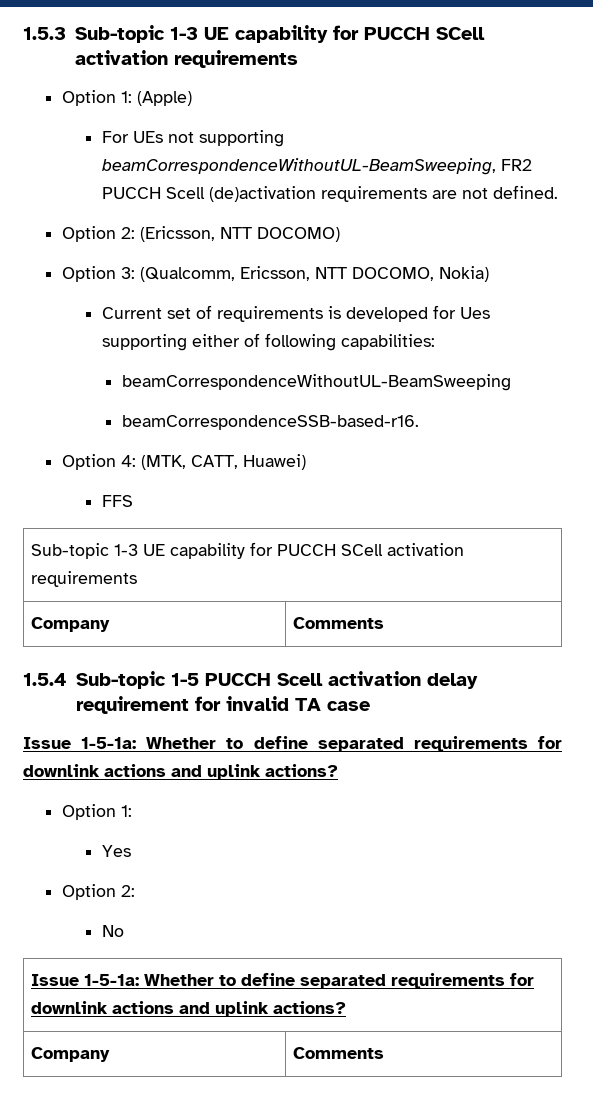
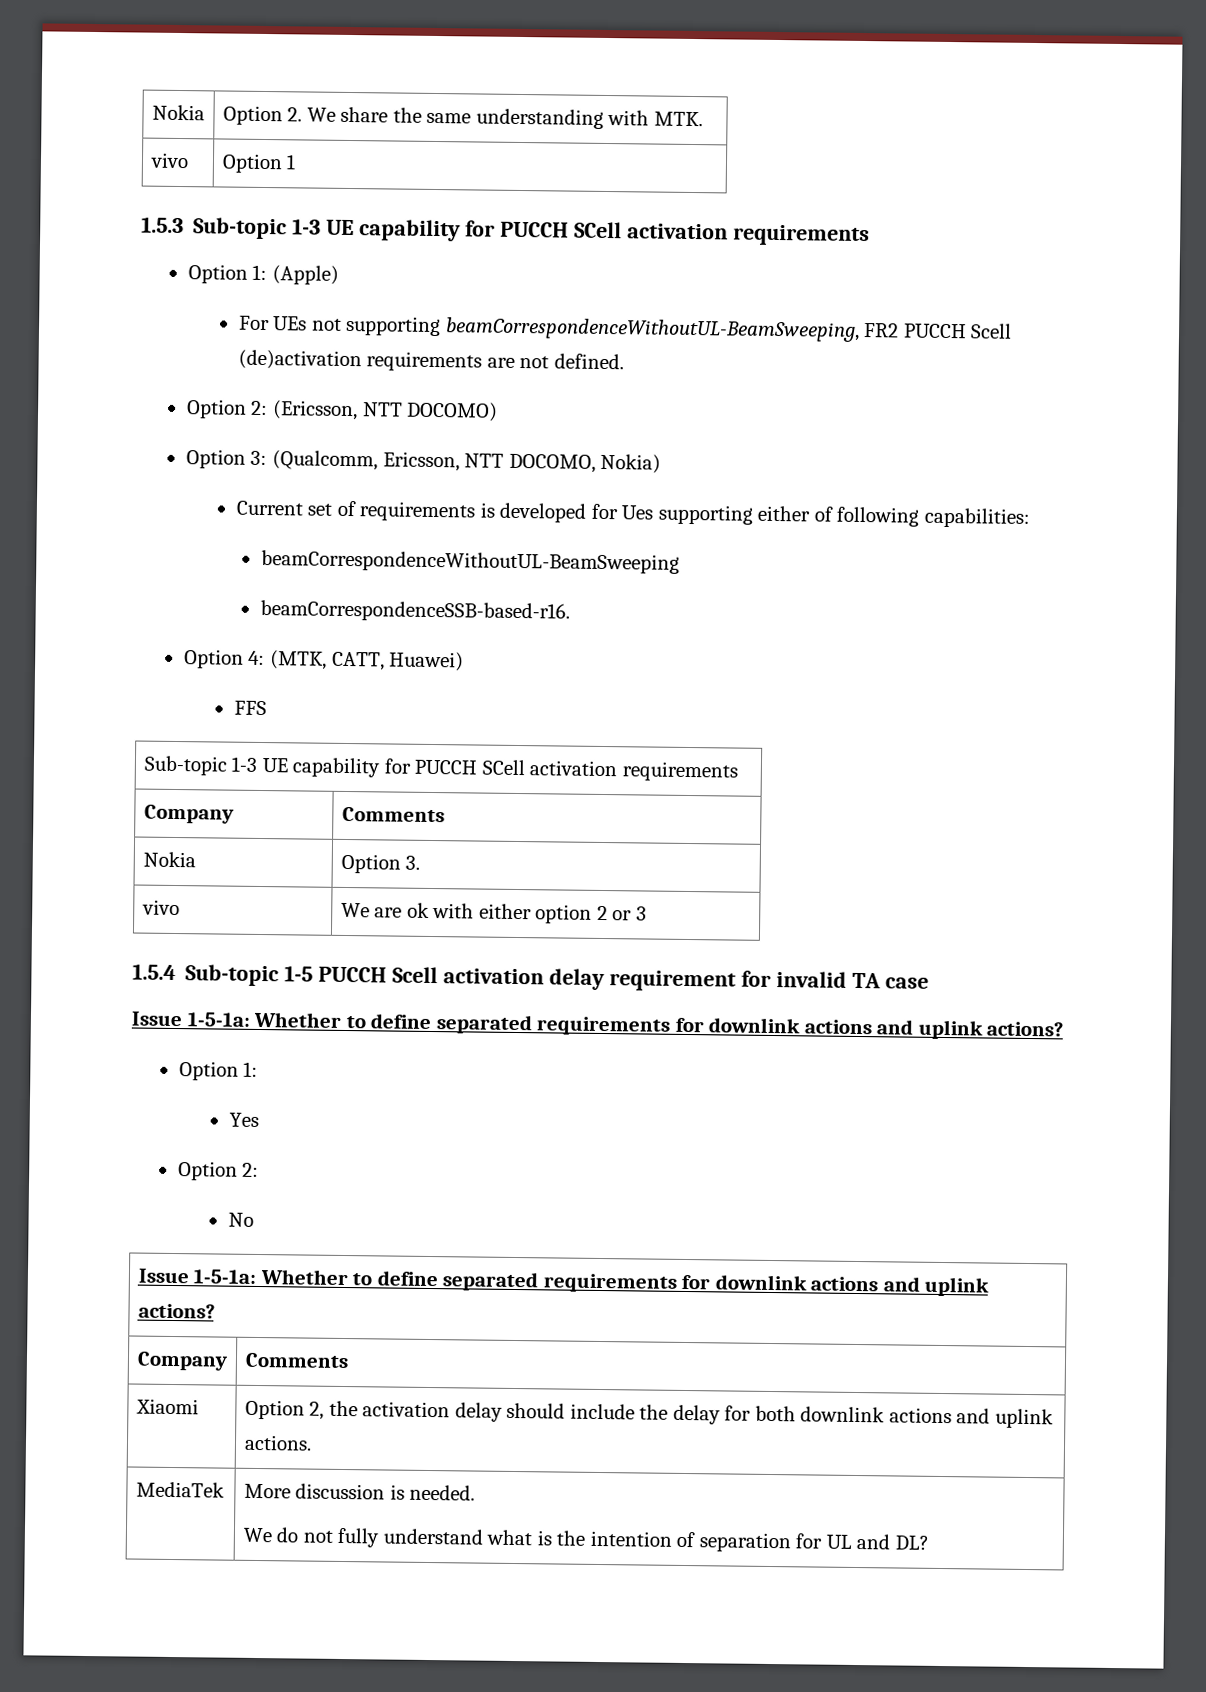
+ Nokia | Option 2. We share the same understanding with MTK.
+ vivo | Option 1
+ Nokia | Option 3.
+ vivo | We are ok with either option 2 or 3
+ Xiaomi | Option 2, the activation delay should include the delay for both downlink actions and uplink actions.
+ MediaTek | More discussion is needed.
+ We do not fully understand what is the intention of separation for UL and DL?

